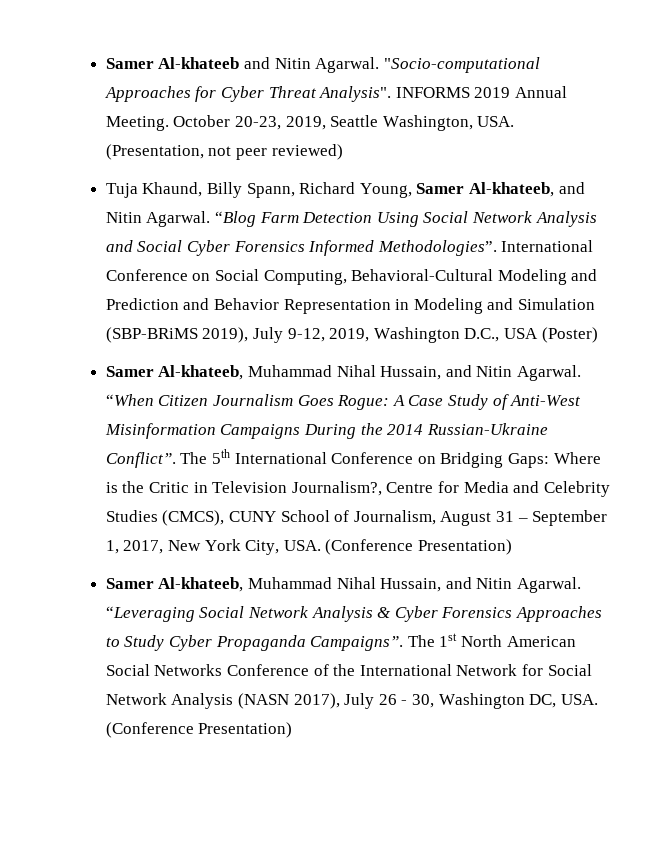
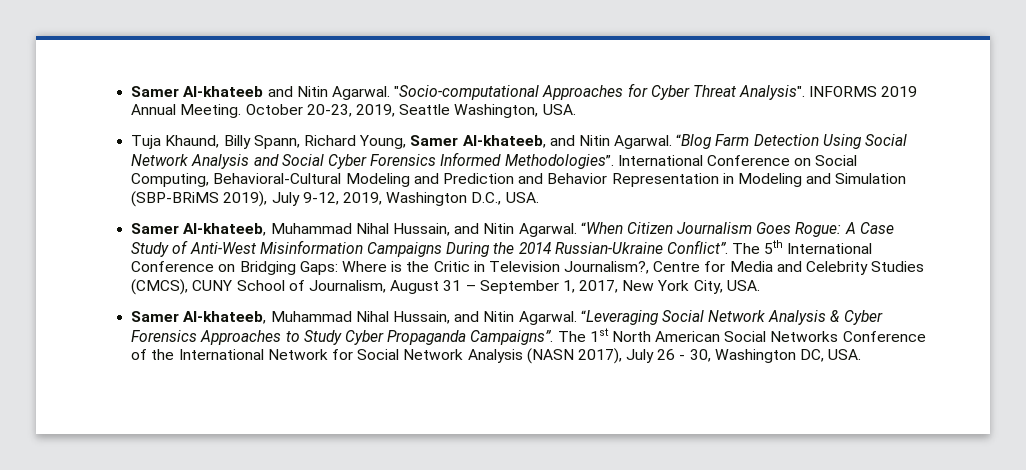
- October 20-23, 2019, Seattle Washington, USA. (Presentation, not peer reviewed)
+ October 20-23, 2019, Seattle Washington, USA.
- International Conference on Social Computing, Behavioral-Cultural Modeling and Prediction and Behavior Representation in Modeling and Simulation (SBP-BRiMS 2019), July 9-12, 2019, Washington D.C., USA (Poster)
+ International Conference on Social Computing, Behavioral-Cultural Modeling and Prediction and Behavior Representation in Modeling and Simulation (SBP-BRiMS 2019), July 9-12, 2019, Washington D.C., USA.
- The 5th International Conference on Bridging Gaps: Where is the Critic in Television Journalism?, Centre for Media and Celebrity Studies (CMCS), CUNY School of Journalism, August 31 – September 1, 2017, New York City, USA. (Conference Presentation)
+ The 5th International Conference on Bridging Gaps: Where is the Critic in Television Journalism?, Centre for Media and Celebrity Studies (CMCS), CUNY School of Journalism, August 31 – September 1, 2017, New York City, USA.
- The 1st North American Social Networks Conference of the International Network for Social Network Analysis (NASN 2017), July 26 - 30, Washington DC, USA. (Conference Presentation)
+ The 1st North American Social Networks Conference of the International Network for Social Network Analysis (NASN 2017), July 26 - 30, Washington DC, USA.

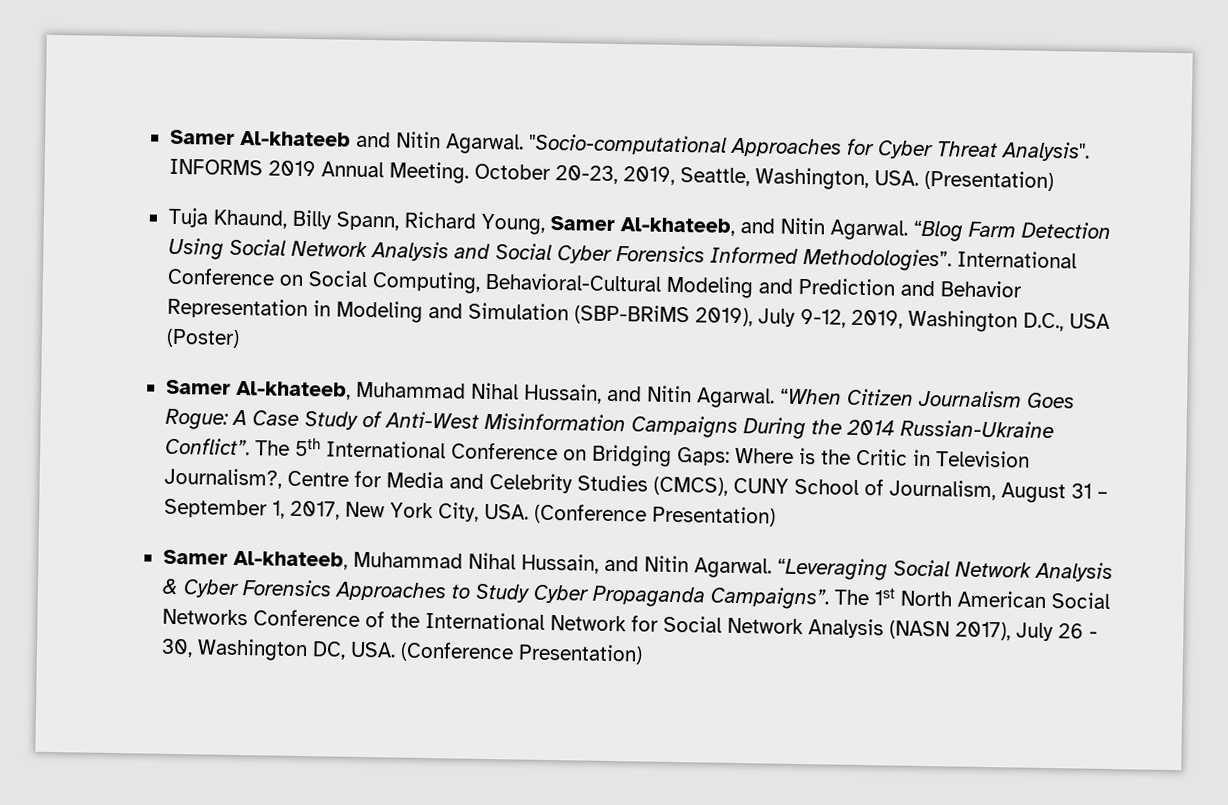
- October 20-23, 2019, Seattle Washington, USA.
+ October 20-23, 2019, Seattle, Washington, USA. (Presentation)
- International Conference on Social Computing, Behavioral-Cultural Modeling and Prediction and Behavior Representation in Modeling and Simulation (SBP-BRiMS 2019), July 9-12, 2019, Washington D.C., USA.
+ International Conference on Social Computing, Behavioral-Cultural Modeling and Prediction and Behavior Representation in Modeling and Simulation (SBP-BRiMS 2019), July 9-12, 2019, Washington D.C., USA (Poster)
- The 5th International Conference on Bridging Gaps: Where is the Critic in Television Journalism?, Centre for Media and Celebrity Studies (CMCS), CUNY School of Journalism, August 31 – September 1, 2017, New York City, USA.
+ The 5th International Conference on Bridging Gaps: Where is the Critic in Television Journalism?, Centre for Media and Celebrity Studies (CMCS), CUNY School of Journalism, August 31 – September 1, 2017, New York City, USA. (Conference Presentation)
- The 1st North American Social Networks Conference of the International Network for Social Network Analysis (NASN 2017), July 26 - 30, Washington DC, USA.
+ The 1st North American Social Networks Conference of the International Network for Social Network Analysis (NASN 2017), July 26 - 30, Washington DC, USA. (Conference Presentation)

